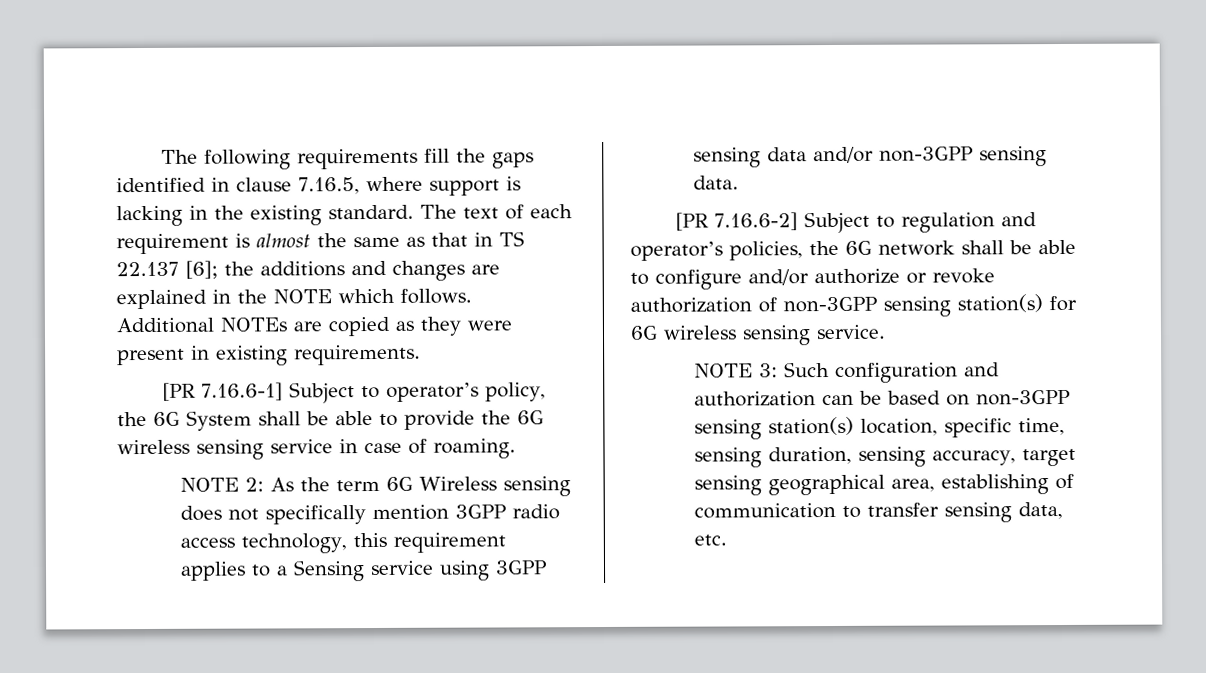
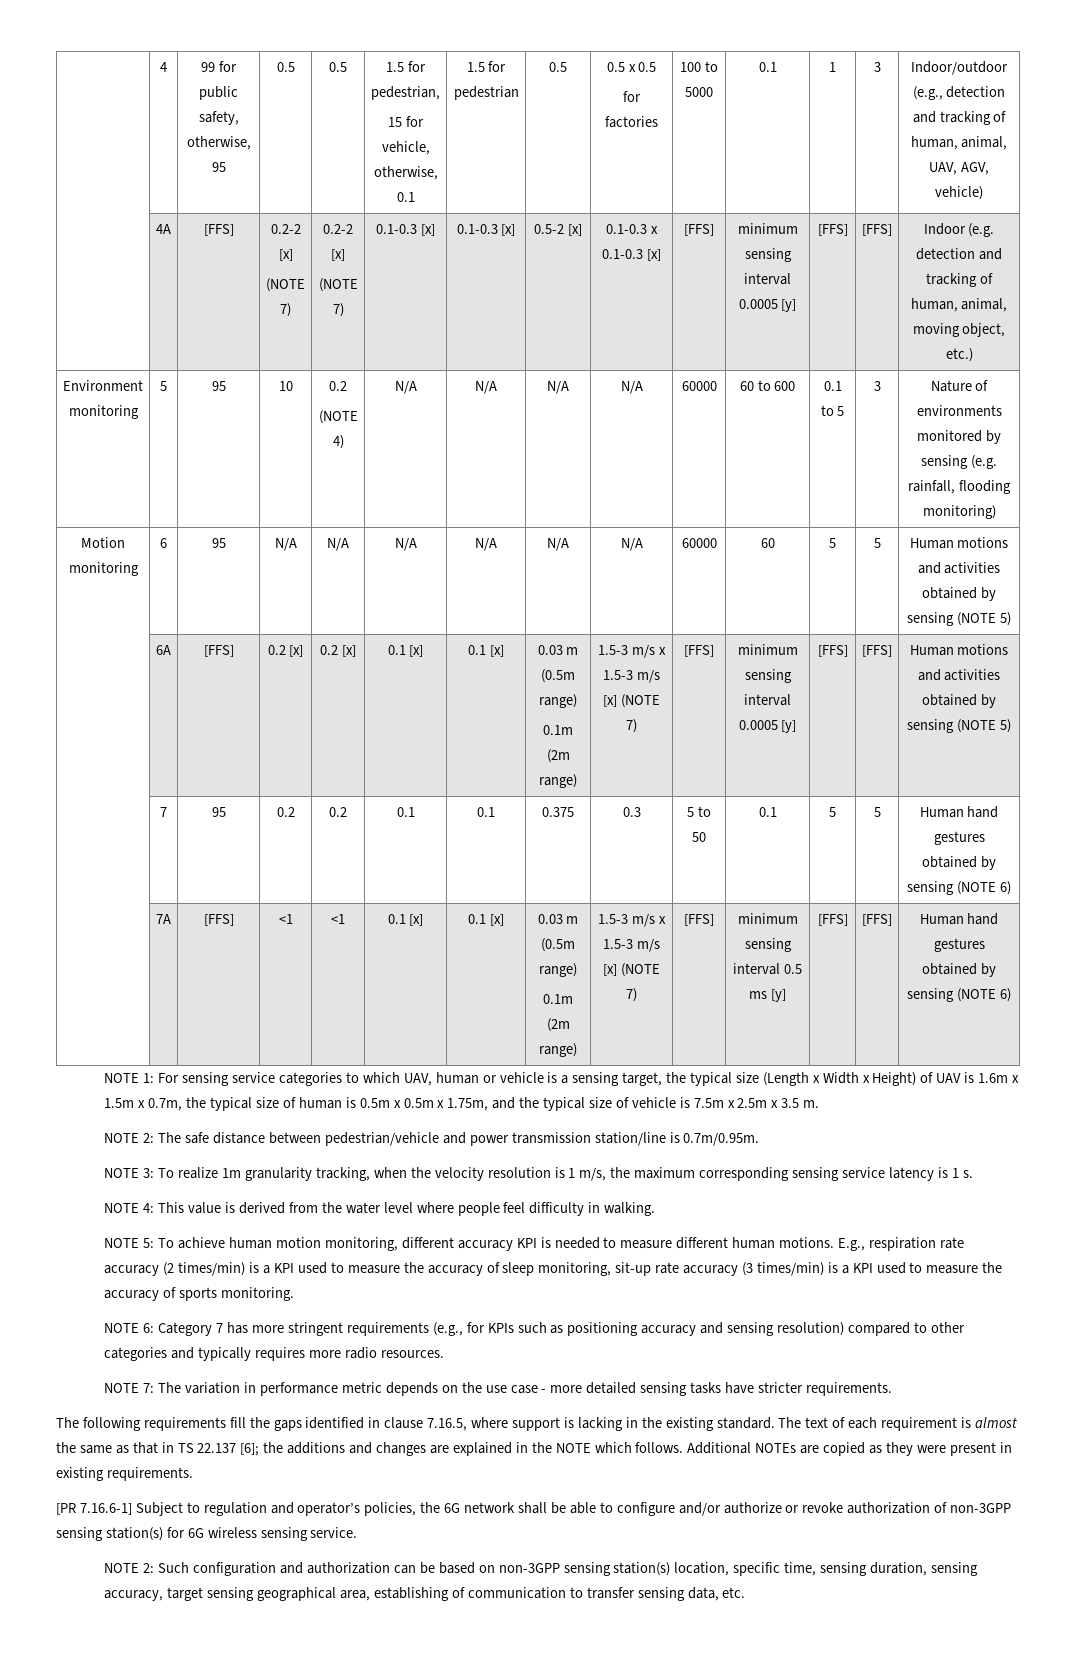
+ 4 | 99 for public safety, otherwise, 95 | 0.5 | 0.5 | 1.5 for pedestrian,
+ 15 for vehicle, otherwise, 0.1 | 1.5 for pedestrian | 0.5 | 0.5 x 0.5
+ for factories | 100 to 5000 | 0.1 | 1 | 3 | Indoor/outdoor (e.g., detection and tracking of human, animal, UAV, AGV, vehicle)
+ | 4A | [FFS] | 0.2-2 [x]
+ (NOTE 7) | 0.2-2 [x]
+ (NOTE 7) | 0.1-0.3 [x] | 0.1-0.3 [x] | 0.5-2 [x] | 0.1-0.3 x 0.1-0.3 [x] | [FFS] | minimum sensing interval 0.0005 [y] | [FFS] | [FFS] | Indoor (e.g. detection and tracking of human, animal, moving object, etc.)
+ Environment monitoring | 5 | 95 | 10 | 0.2
+ (NOTE 4) | N/A | N/A | N/A | N/A | 60000 | 60 to 600 | 0.1 to 5 | 3 | Nature of environments monitored by sensing (e.g. rainfall, flooding monitoring)
+ Motion monitoring | 6 | 95 | N/A | N/A | N/A | N/A | N/A | N/A | 60000 | 60 | 5 | 5 | Human motions and activities obtained by sensing (NOTE 5)
+ | 6A | [FFS] | 0.2 [x] | 0.2 [x] | 0.1 [x] | 0.1 [x] | 0.03 m (0.5m range)
+ 0.1m (2m range) | 1.5-3 m/s x 1.5-3 m/s [x] (NOTE 7) | [FFS] | minimum sensing interval 0.0005 [y] | [FFS] | [FFS] | Human motions and activities obtained by sensing (NOTE 5)
+ | 7 | 95 | 0.2 | 0.2 | 0.1 | 0.1 | 0.375 | 0.3 | 5 to 50 | 0.1 | 5 | 5 | Human hand gestures obtained by sensing (NOTE 6)
+ | 7A | [FFS] | <1 | <1 | 0.1 [x] | 0.1 [x] | 0.03 m (0.5m range)
+ 0.1m (2m range) | 1.5-3 m/s x 1.5-3 m/s [x] (NOTE 7) | [FFS] | minimum sensing interval 0.5 ms [y] | [FFS] | [FFS] | Human hand gestures obtained by sensing (NOTE 6)
+ NOTE 1: For sensing service categories to which UAV, human or vehicle is a sensing target, the typical size (Length x Width x Height) of UAV is 1.6m x 1.5m x 0.7m, the typical size of human is 0.5m x 0.5m x 1.75m, and the typical size of vehicle is 7.5m x 2.5m x 3.5 m.
+ NOTE 2: The safe distance between pedestrian/vehicle and power transmission station/line is 0.7m/0.95m.
+ NOTE 3: To realize 1m granularity tracking, when the velocity resolution is 1 m/s, the maximum corresponding sensing service latency is 1 s.
+ NOTE 4: This value is derived from the water level where people feel difficulty in walking.
+ NOTE 5: To achieve human motion monitoring, different accuracy KPI is needed to measure different human motions. E.g., respiration rate accuracy (2 times/min) is a KPI used to measure the accuracy of sleep monitoring, sit-up rate accuracy (3 times/min) is a KPI used to measure the accuracy of sports monitoring.
+ NOTE 6: Category 7 has more stringent requirements (e.g., for KPIs such as positioning accuracy and sensing resolution) compared to other categories and typically requires more radio resources.
+ NOTE 7: The variation in performance metric depends on the use case - more detailed sensing tasks have stricter requirements.
- [PR 7.16.6-1] Subject to operator’s policy, the 6G System shall be able to provide the 6G wireless sensing service in case of roaming.
- NOTE 2: As the term 6G Wireless sensing does not specifically mention 3GPP radio access technology, this requirement applies to a Sensing service using 3GPP sensing data and/or non-3GPP sensing data.
- [PR 7.16.6-2] Subject to regulation and operator’s policies, the 6G network shall be able to configure and/or authorize or revoke authorization of non-3GPP sensing station(s) for 6G wireless sensing service.
+ [PR 7.16.6-1] Subject to regulation and operator’s policies, the 6G network shall be able to configure and/or authorize or revoke authorization of non-3GPP sensing station(s) for 6G wireless sensing service.
- NOTE 3: Such configuration and authorization can be based on non-3GPP sensing station(s) location, specific time, sensing duration, sensing accuracy, target sensing geographical area, establishing of communication to transfer sensing data, etc.
+ NOTE 2: Such configuration and authorization can be based on non-3GPP sensing station(s) location, specific time, sensing duration, sensing accuracy, target sensing geographical area, establishing of communication to transfer sensing data, etc.

